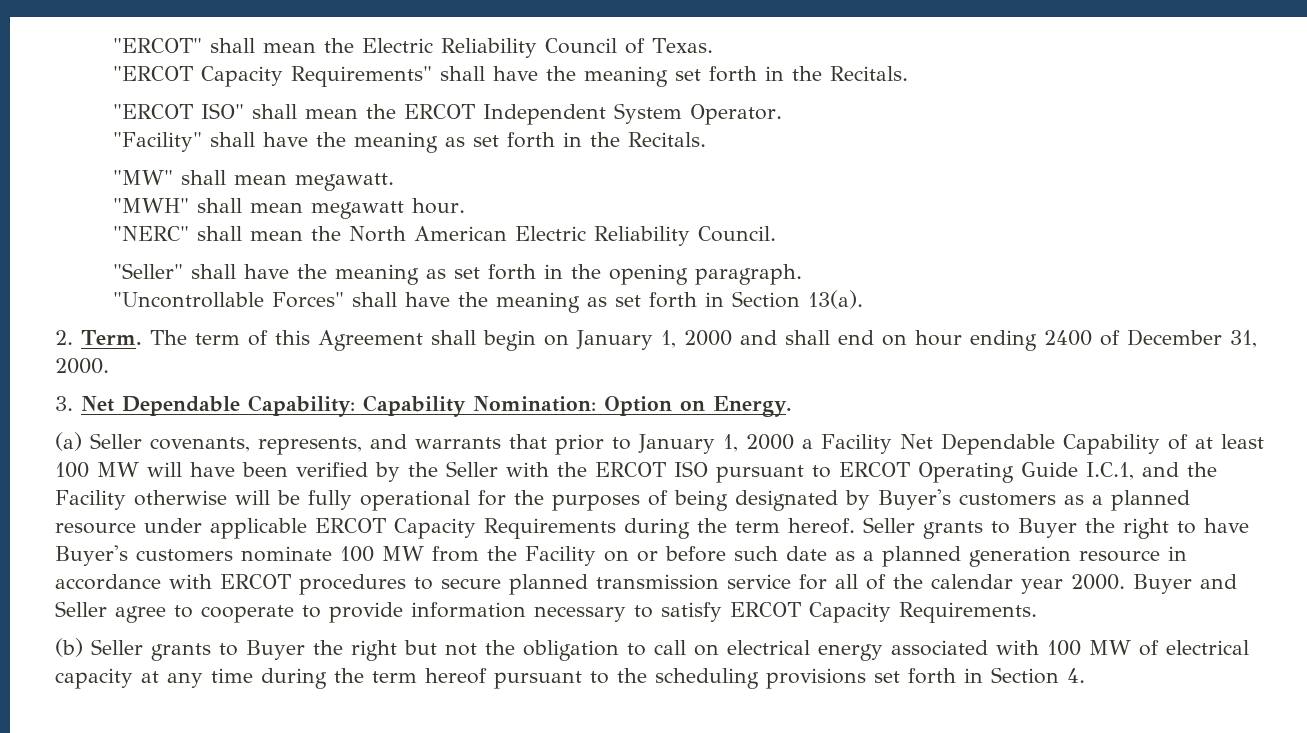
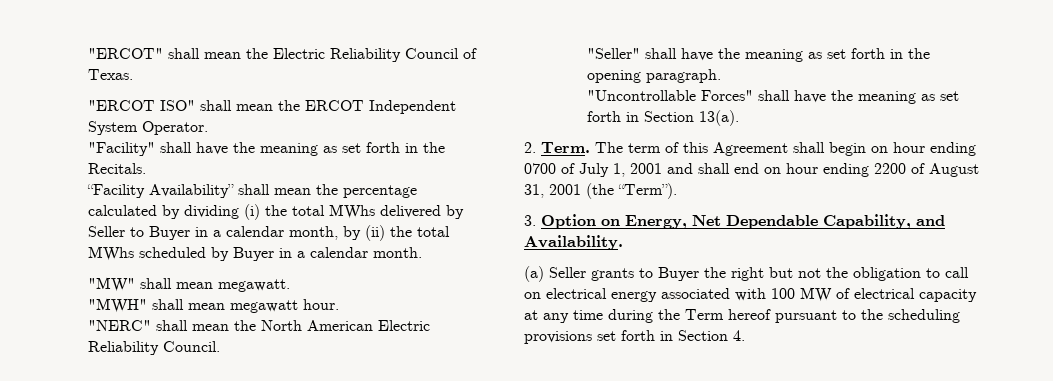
- "ERCOT Capacity Requirements" shall have the meaning set forth in the Recitals.
+ “Facility Availability” shall mean the percentage calculated by dividing (i) the total MWhs delivered by Seller to Buyer in a calendar month, by (ii) the total MWhs scheduled by Buyer in a calendar month.
- The term of this Agreement shall begin on January 1, 2000 and shall end on hour ending 2400 of December 31, 2000.
- 3. Net Dependable Capability: Capability Nomination: Option on Energy.
- (a) Seller covenants, represents, and warrants that prior to January 1, 2000 a Facility Net Dependable Capability of at least 100 MW will have been verified by the Seller with the ERCOT ISO pursuant to ERCOT Operating Guide I.C.1, and the Facility otherwise will be fully operational for the purposes of being designated by Buyer's customers as a planned resource under applicable ERCOT Capacity Requirements during the term hereof. Seller grants to Buyer the right to have Buyer's customers nominate 100 MW from the Facility on or before such date as a planned generation resource in accordance with ERCOT procedures to secure planned transmission service for all of the calendar year 2000. Buyer and Seller agree to cooperate to provide information necessary to satisfy ERCOT Capacity Requirements.
- (b) Seller grants to Buyer the right but not the obligation to call on electrical energy associated with 100 MW of electrical capacity at any time during the term hereof pursuant to the scheduling provisions set forth in Section 4.
+ The term of this Agreement shall begin on hour ending 0700 of July 1, 2001 and shall end on hour ending 2200 of August 31, 2001 (the “Term”).
+ 3. Option on Energy, Net Dependable Capability, and Availability.
+ (a) Seller grants to Buyer the right but not the obligation to call on electrical energy associated with 100 MW of electrical capacity at any time during the Term hereof pursuant to the scheduling provisions set forth in Section 4.

